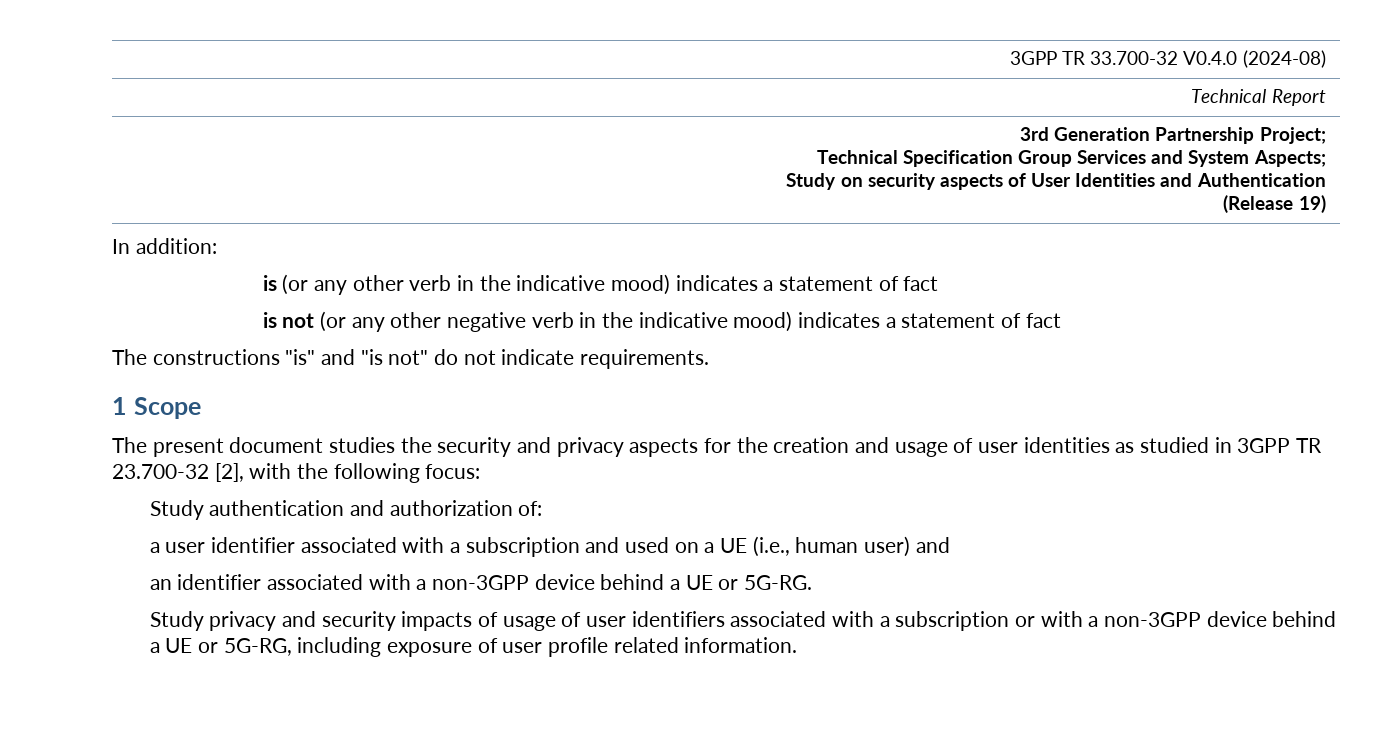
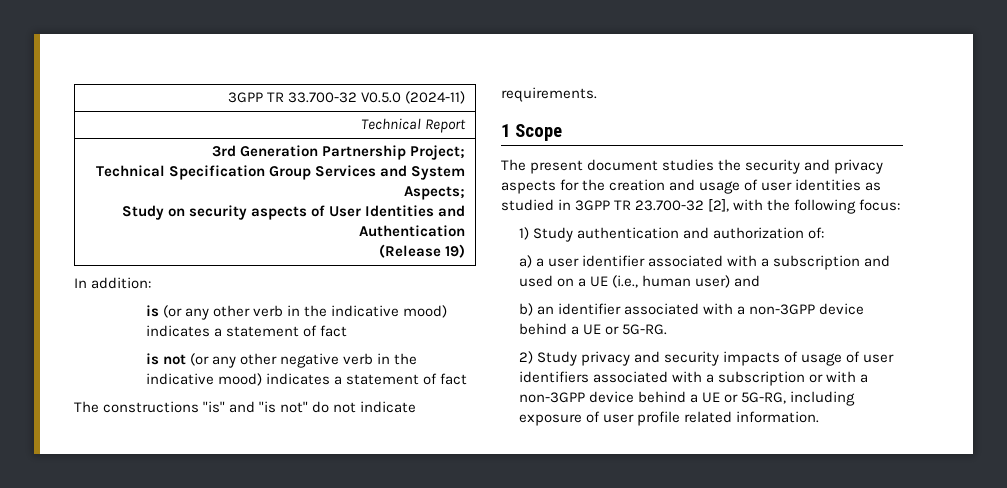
- 3GPP TR 33.700-32 V0.4.0 (2024-08)
+ 3GPP TR 33.700-32 V0.5.0 (2024-11)
- Study authentication and authorization of:
+ 1) Study authentication and authorization of:
- a user identifier associated with a subscription and used on a UE (i.e., human user) and
+ a) a user identifier associated with a subscription and used on a UE (i.e., human user) and
- an identifier associated with a non-3GPP device behind a UE or 5G-RG.
+ b) an identifier associated with a non-3GPP device behind a UE or 5G-RG.
- Study privacy and security impacts of usage of user identifiers associated with a subscription or with a non-3GPP device behind a UE or 5G-RG, including exposure of user profile related information.
+ 2) Study privacy and security impacts of usage of user identifiers associated with a subscription or with a non-3GPP device behind a UE or 5G-RG, including exposure of user profile related information.

